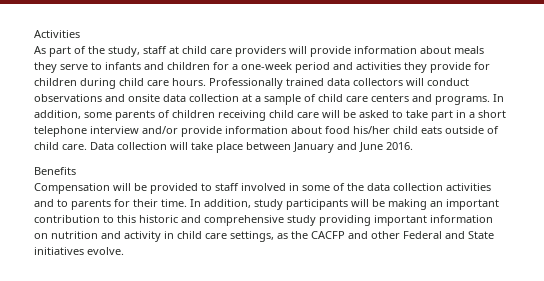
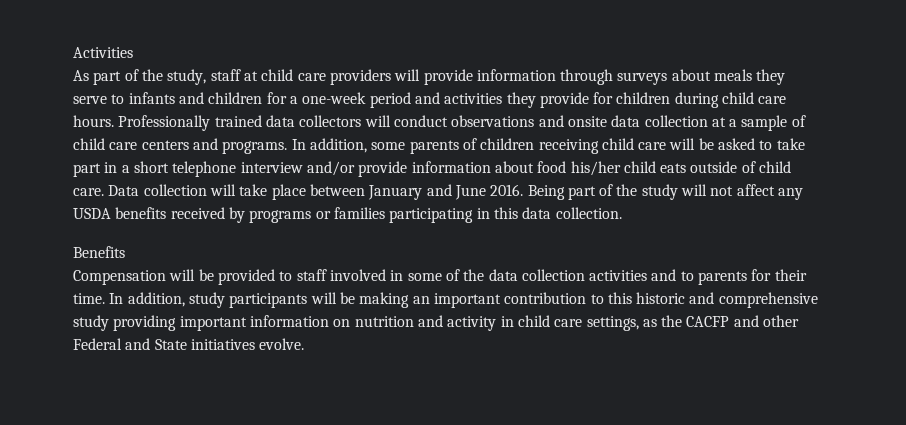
- As part of the study, staff at child care providers will provide information about meals they serve to infants and children for a one-week period and activities they provide for children during child care hours.
+ As part of the study, staff at child care providers will provide information through surveys about meals they serve to infants and children for a one-week period and activities they provide for children during child care hours.
+ Being part of the study will not affect any USDA benefits received by programs or families participating in this data collection.

